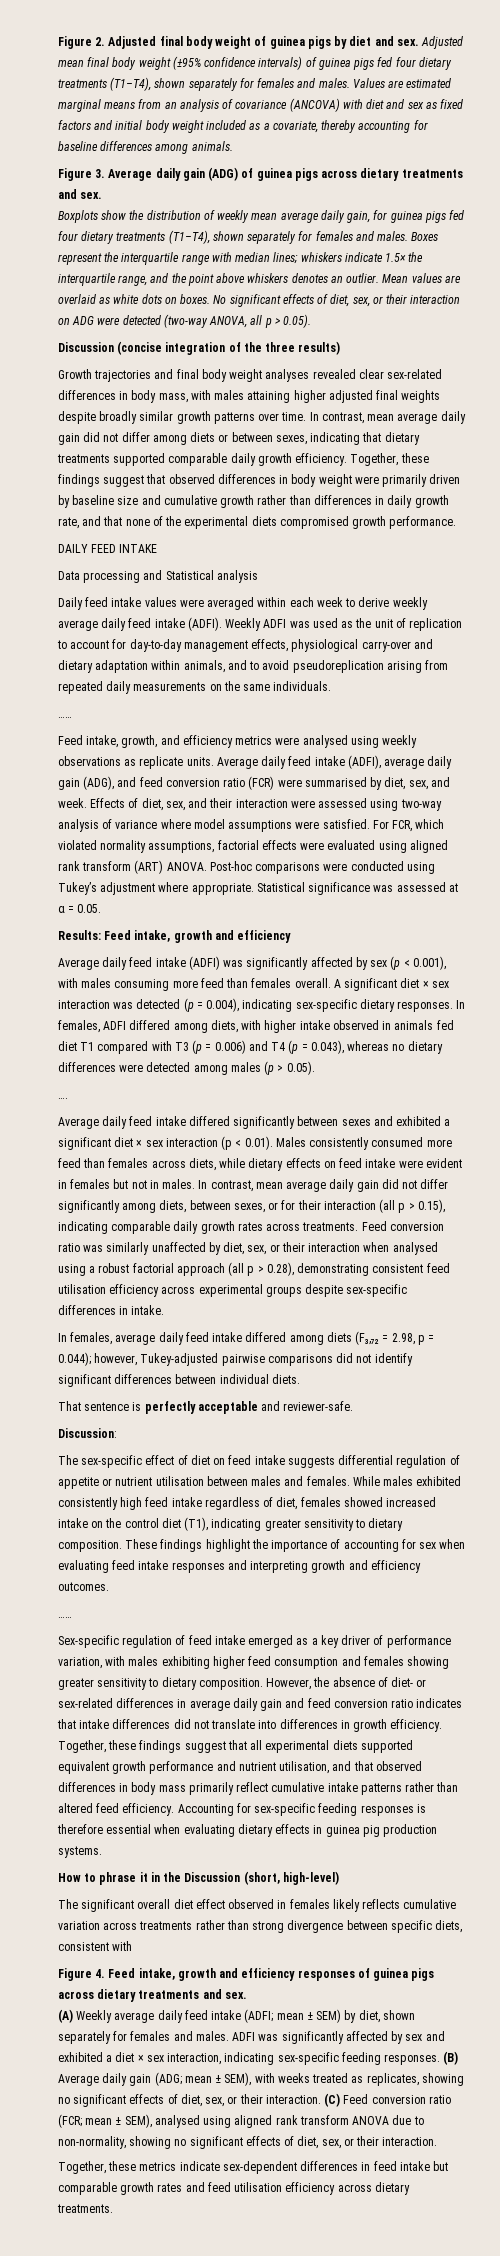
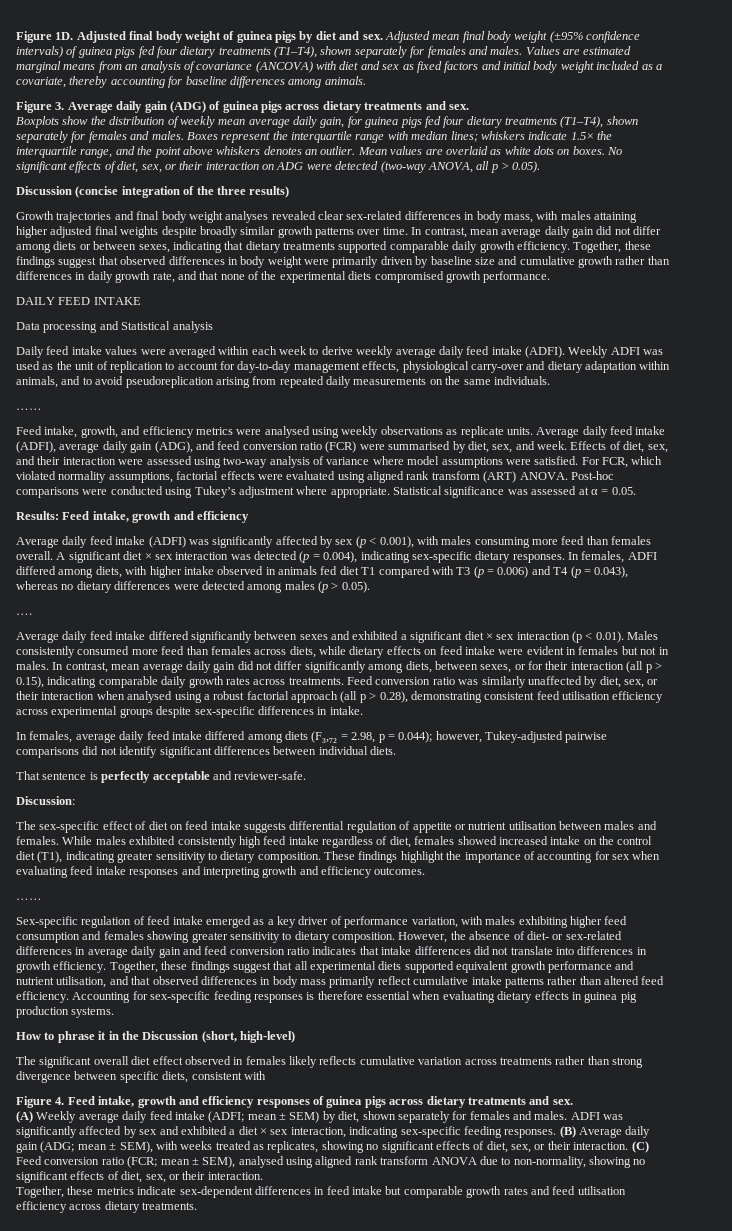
- Figure 2. Adjusted final body weight of guinea pigs by diet and sex.
+ Figure 1D. Adjusted final body weight of guinea pigs by diet and sex.

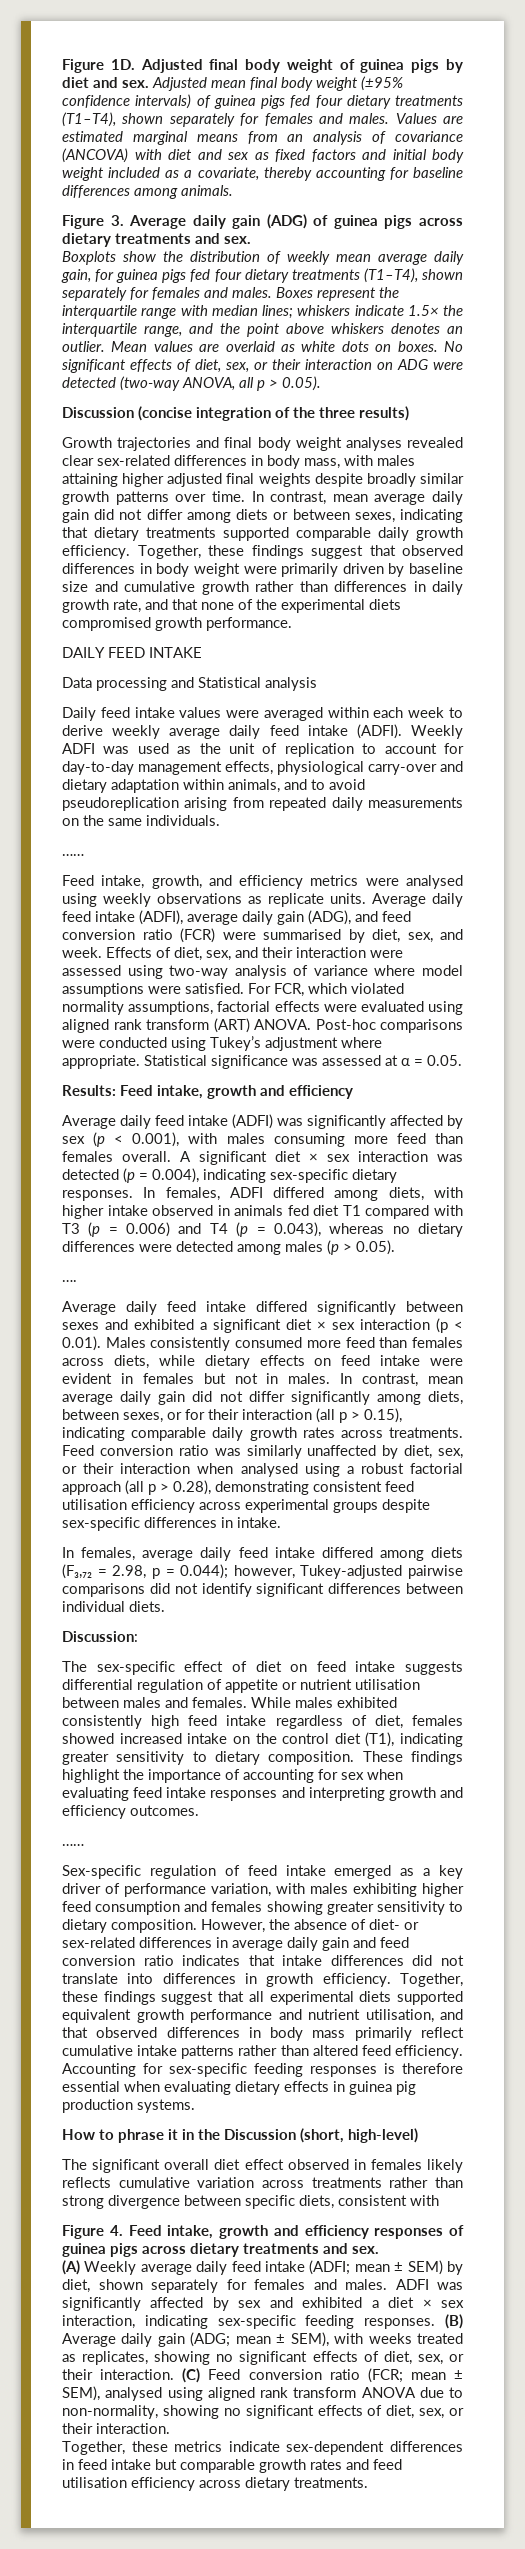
- That sentence is perfectly acceptable and reviewer-safe.

